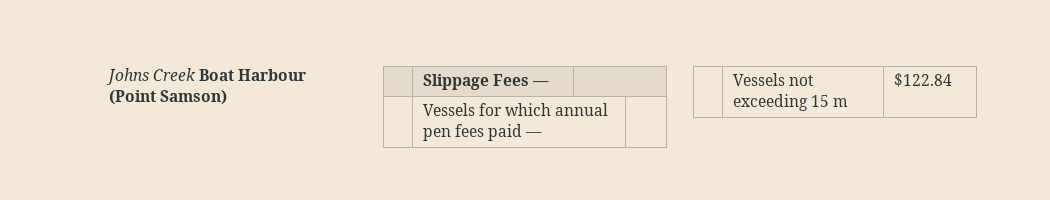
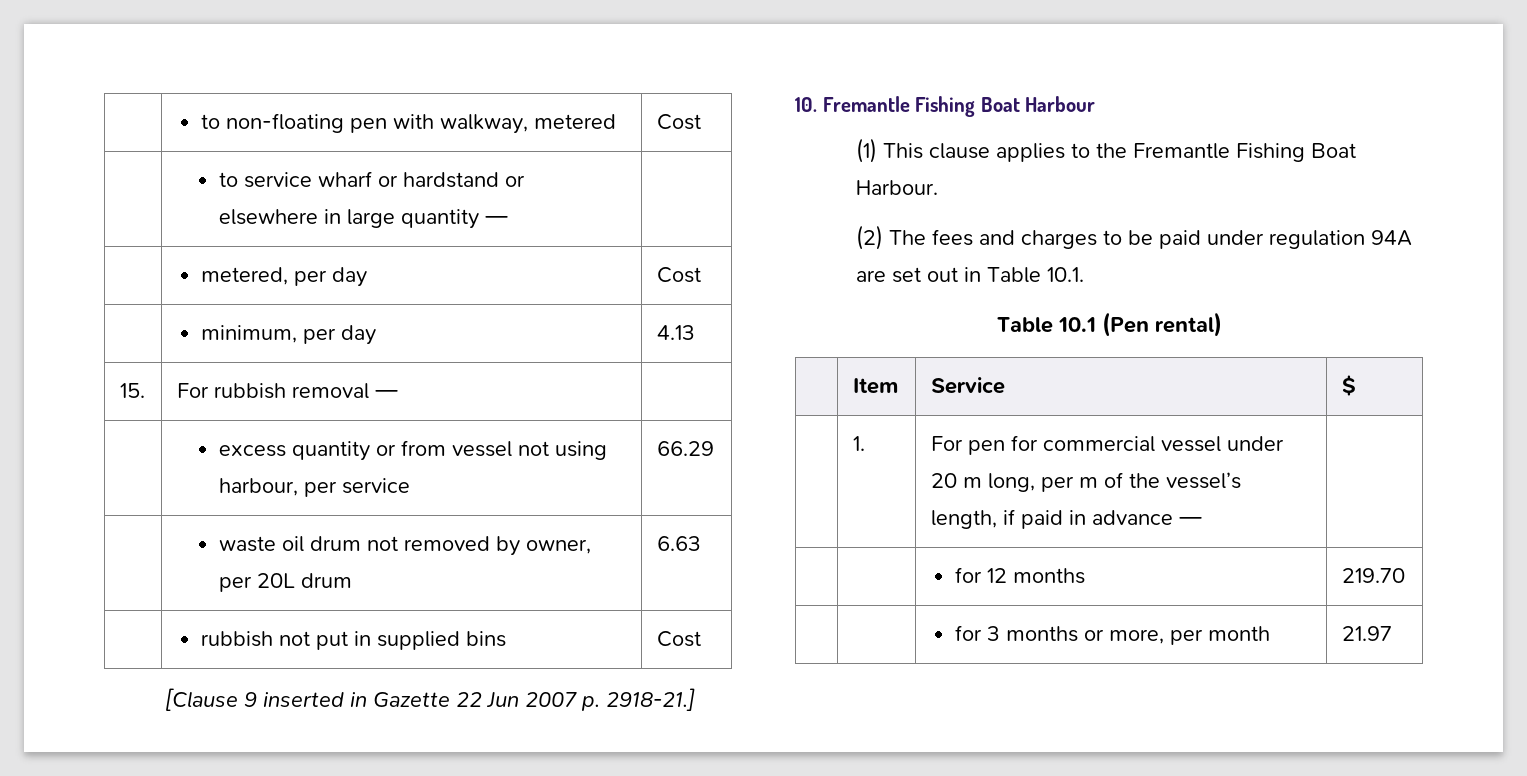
- Johns Creek Boat Harbour (Point Samson)
- | Slippage Fees — |
- | Vessels for which annual pen fees paid — |
- | Vessels not exceeding 15 m | $122.84
+ | to non-floating pen with walkway, metered | Cost
+ | to service wharf or hardstand or elsewhere in large quantity — |
+ | metered, per day | Cost
+ | minimum, per day | 4.13
+ 15. | For rubbish removal — |
+ | excess quantity or from vessel not using harbour, per service | 66.29
+ | waste oil drum not removed by owner, per 20L drum | 6.63
+ | rubbish not put in supplied bins | Cost
+ [Clause 9 inserted in Gazette 22 Jun 2007 p. 2918-21.]
+ 10. Fremantle Fishing Boat Harbour
+ (1) This clause applies to the Fremantle Fishing Boat Harbour.
+ (2) The fees and charges to be paid under regulation 94A are set out in Table 10.1.
+ Table 10.1 (Pen rental)
+ | Item | Service | $
+ | 1. | For pen for commercial vessel under 20 m long, per m of the vessel’s length, if paid in advance — |
+ | | for 12 months | 219.70
+ | | for 3 months or more, per month | 21.97

